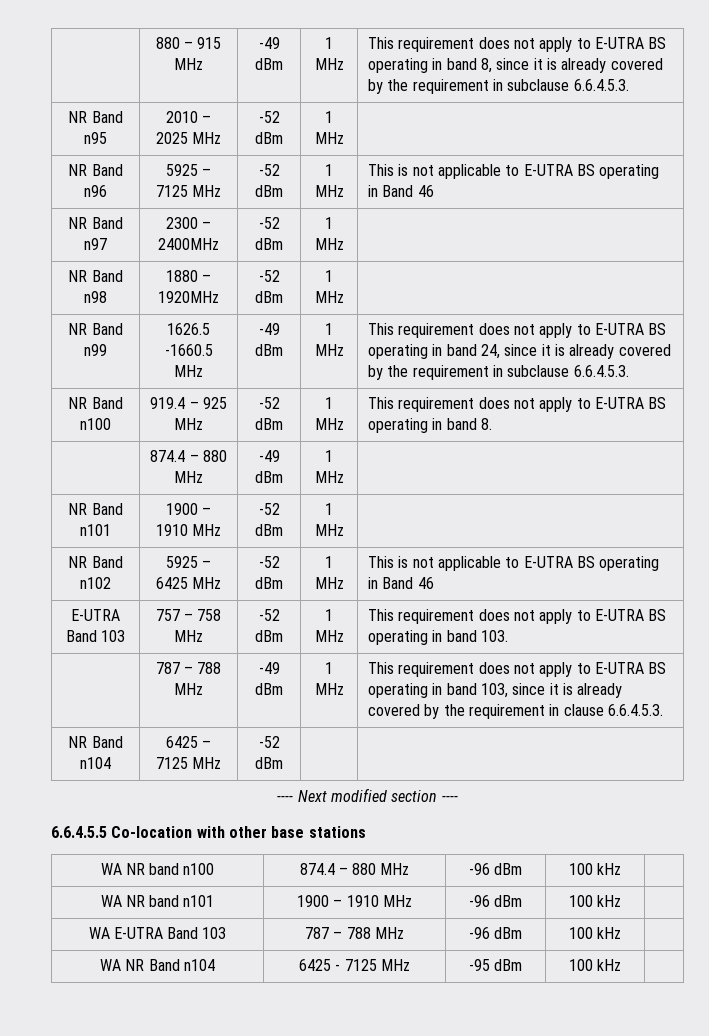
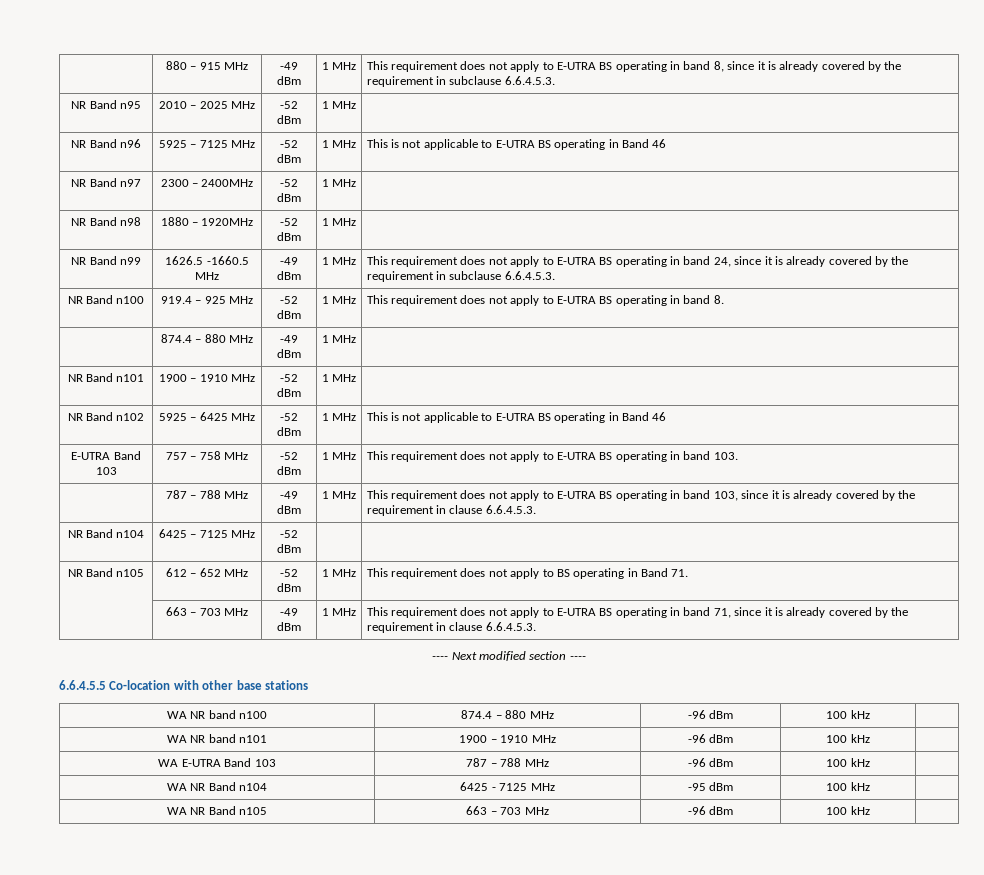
+ NR Band n105 | 612 – 652 MHz | -52 dBm | 1 MHz | This requirement does not apply to BS operating in Band 71.
+ | 663 – 703 MHz | -49 dBm | 1 MHz | This requirement does not apply to E-UTRA BS operating in band 71, since it is already covered by the requirement in clause 6.6.4.5.3.
+ WA NR Band n105 | 663 – 703 MHz | -96 dBm | 100 kHz |

